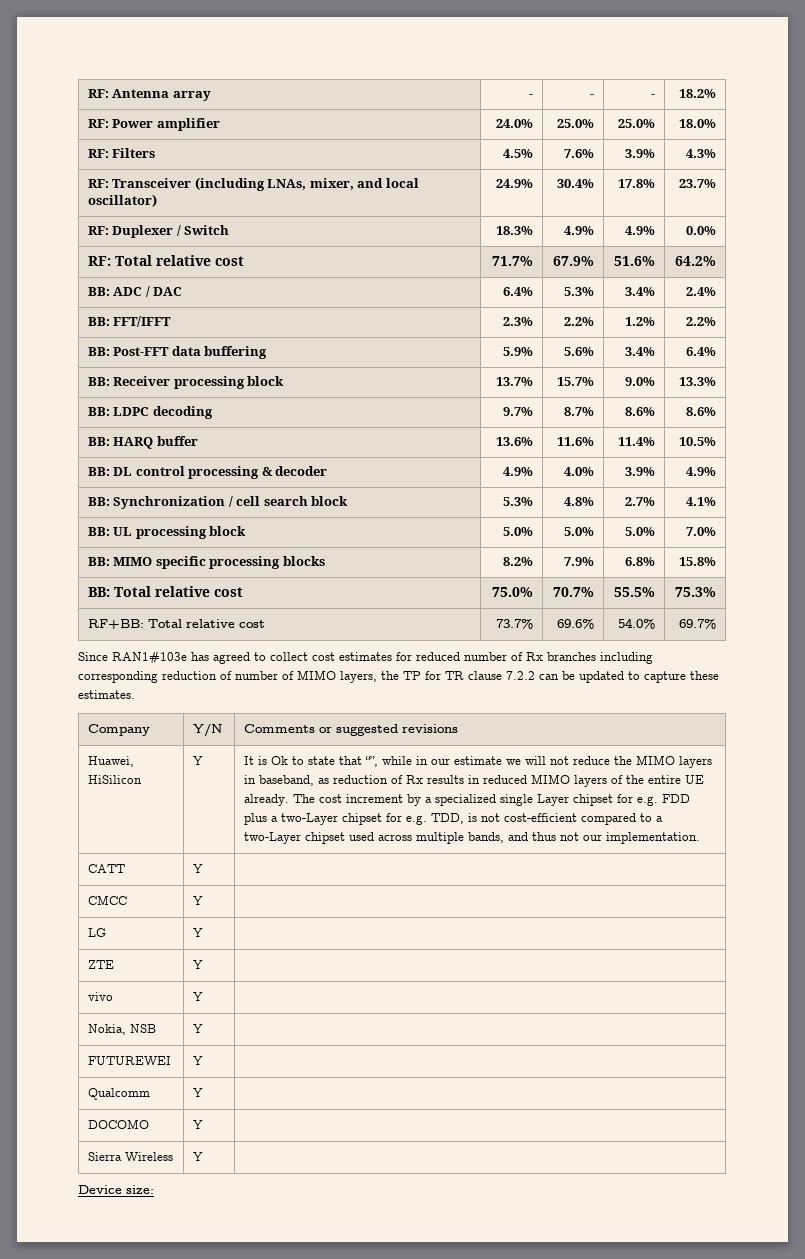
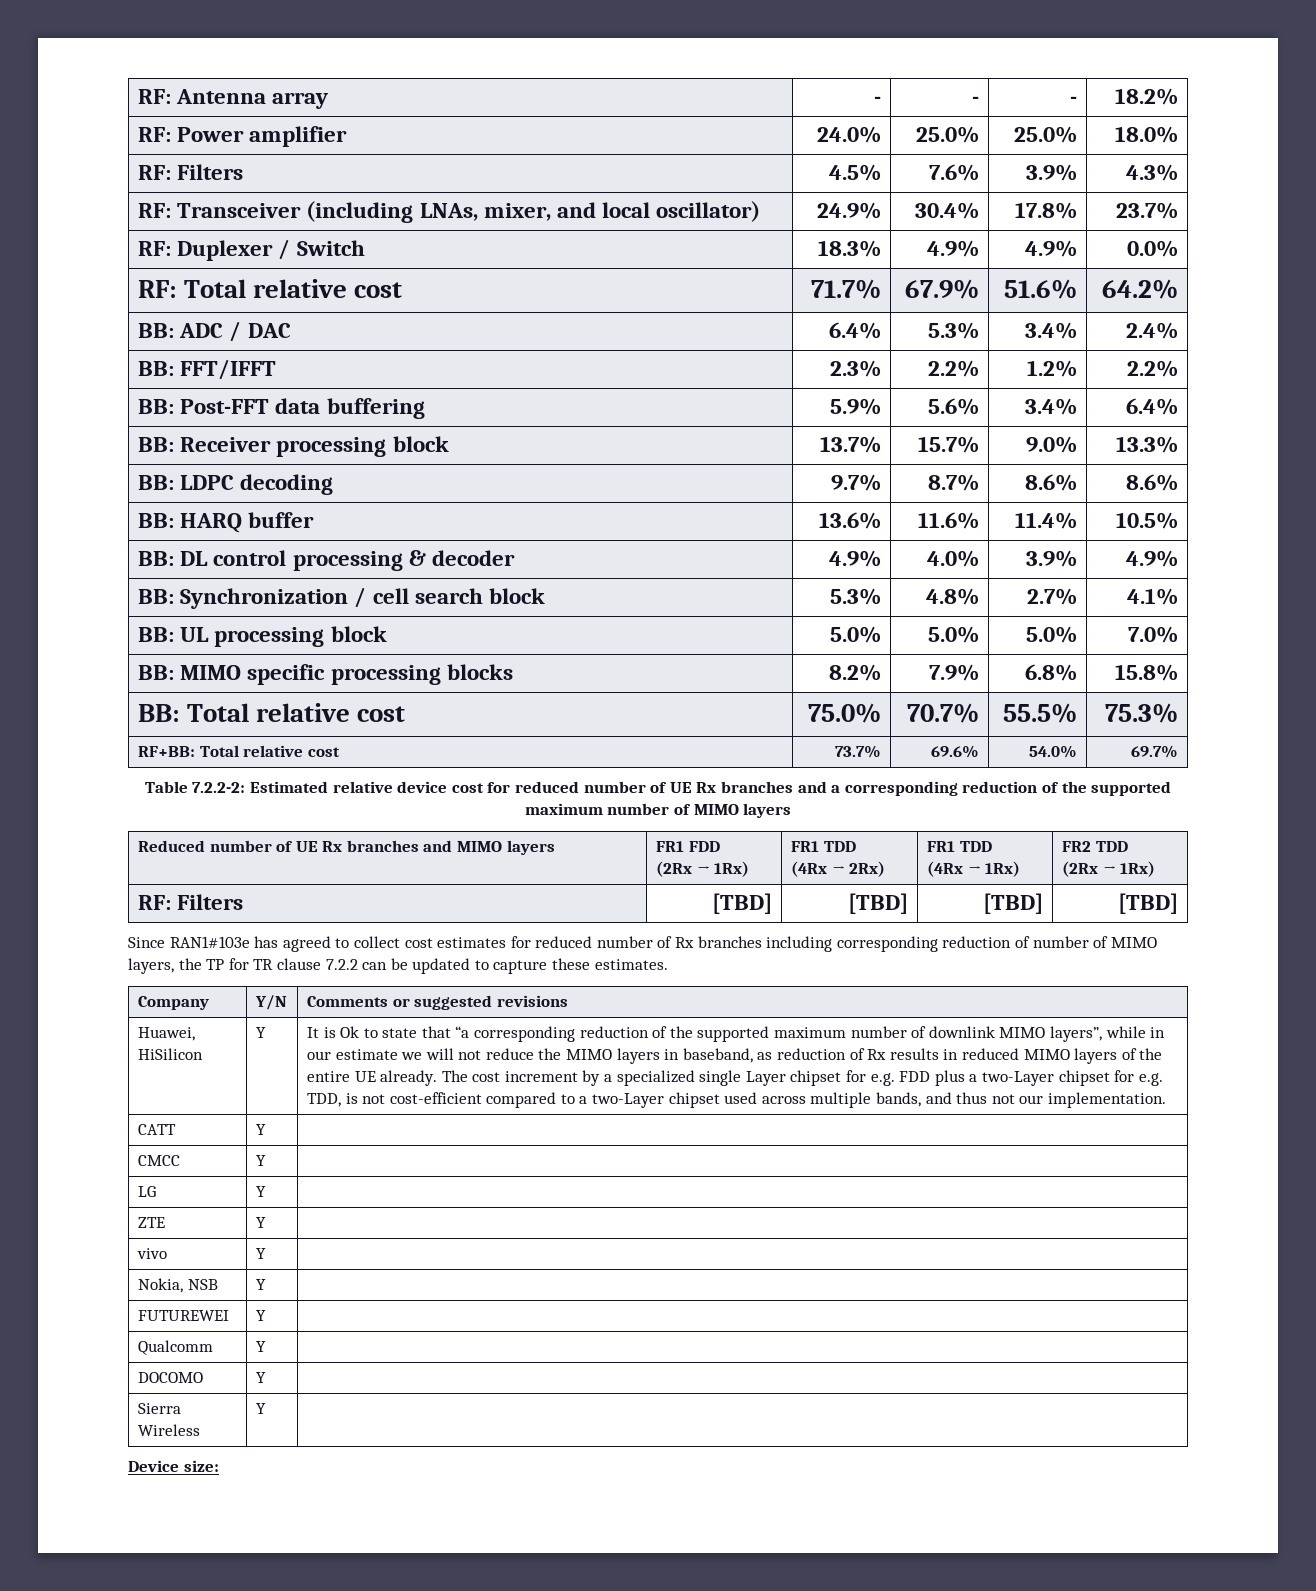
+ Table 7.2.2-2: Estimated relative device cost for reduced number of UE Rx branches and a corresponding reduction of the supported maximum number of MIMO layers
+ Reduced number of UE Rx branches and MIMO layers | FR1 FDD
+ (2Rx → 1Rx) | FR1 TDD
+ (4Rx → 2Rx) | FR1 TDD
+ (4Rx → 1Rx) | FR2 TDD
+ (2Rx → 1Rx)
+ RF: Filters | [TBD] | [TBD] | [TBD] | [TBD]
- It is Ok to state that “”, while in our estimate we will not reduce the MIMO layers in baseband, as reduction of Rx results in reduced MIMO layers of the entire UE already.
+ It is Ok to state that “a corresponding reduction of the supported maximum number of downlink MIMO layers”, while in our estimate we will not reduce the MIMO layers in baseband, as reduction of Rx results in reduced MIMO layers of the entire UE already.

